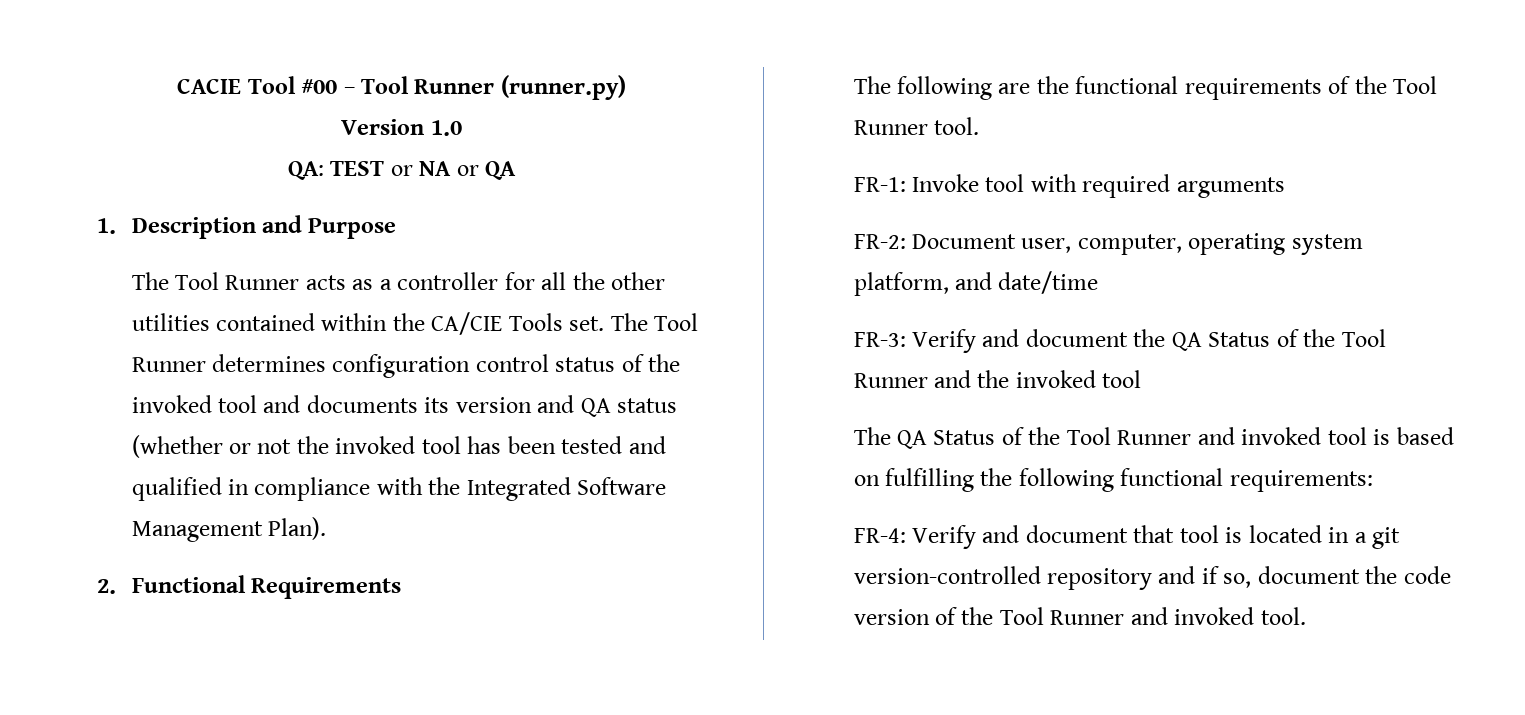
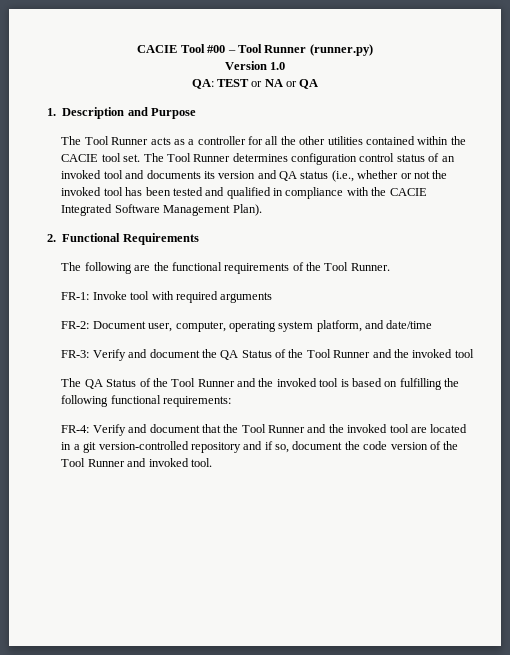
- The Tool Runner acts as a controller for all the other utilities contained within the CA/CIE Tools set.
+ The Tool Runner acts as a controller for all the other utilities contained within the CACIE tool set.
- The Tool Runner determines configuration control status of the invoked tool and documents its version and QA status (whether or not the invoked tool has been tested and qualified in compliance with the Integrated Software Management Plan).
+ The Tool Runner determines configuration control status of an invoked tool and documents its version and QA status (i.e., whether or not the invoked tool has been tested and qualified in compliance with the CACIE Integrated Software Management Plan).
- The following are the functional requirements of the Tool Runner tool.
+ The following are the functional requirements of the Tool Runner.
- The QA Status of the Tool Runner and invoked tool is based on fulfilling the following functional requirements:
+ The QA Status of the Tool Runner and the invoked tool is based on fulfilling the following functional requirements:
- FR-4: Verify and document that tool is located in a git version-controlled repository and if so, document the code version of the Tool Runner and invoked tool.
+ FR-4: Verify and document that the Tool Runner and the invoked tool are located in a git version-controlled repository and if so, document the code version of the Tool Runner and invoked tool.

